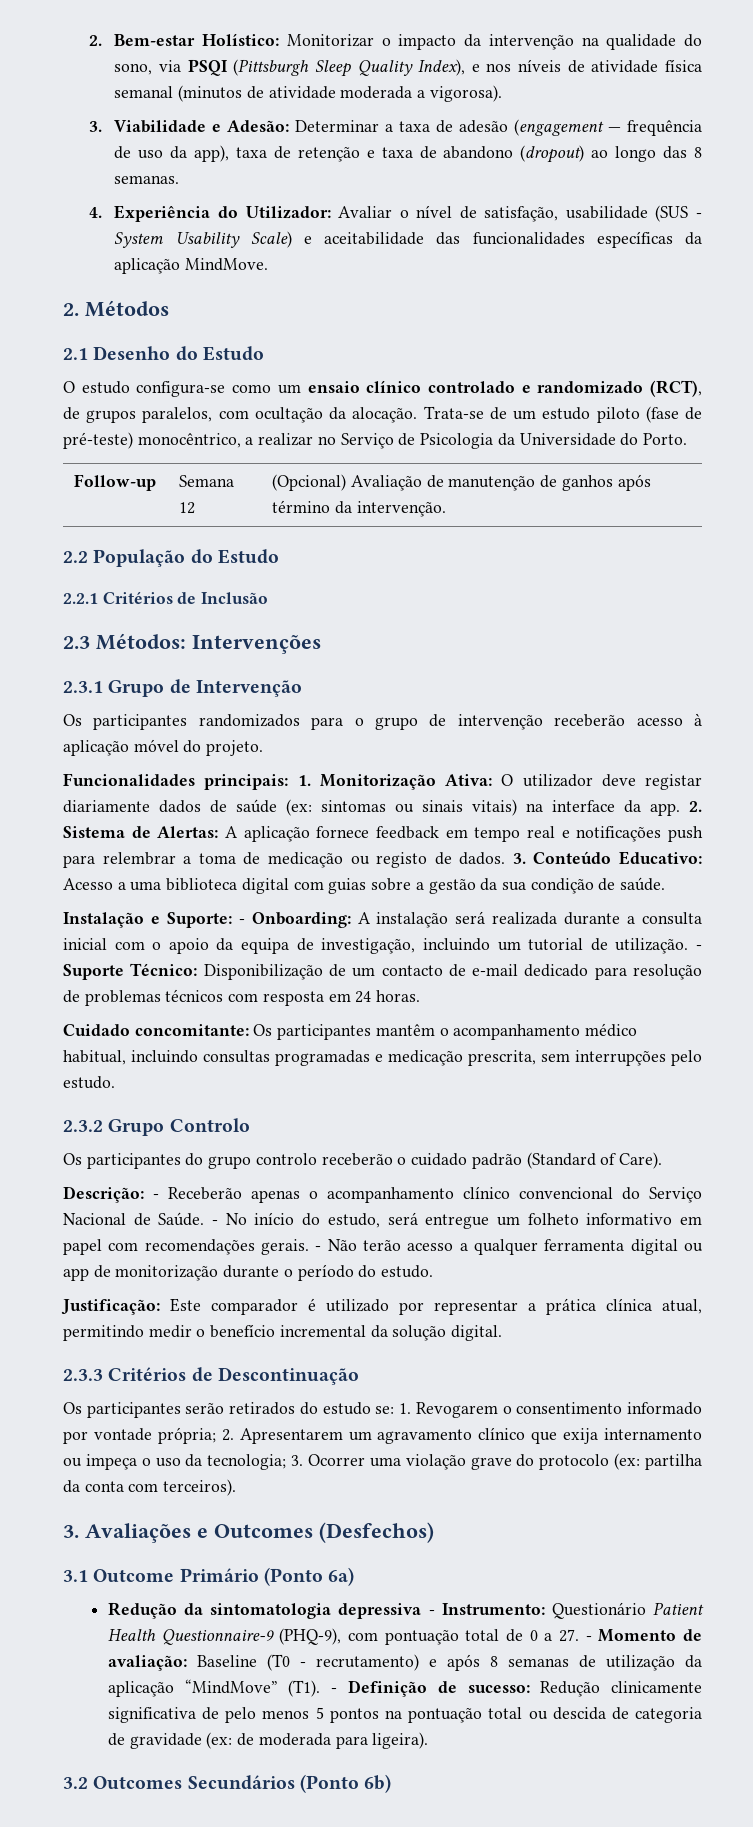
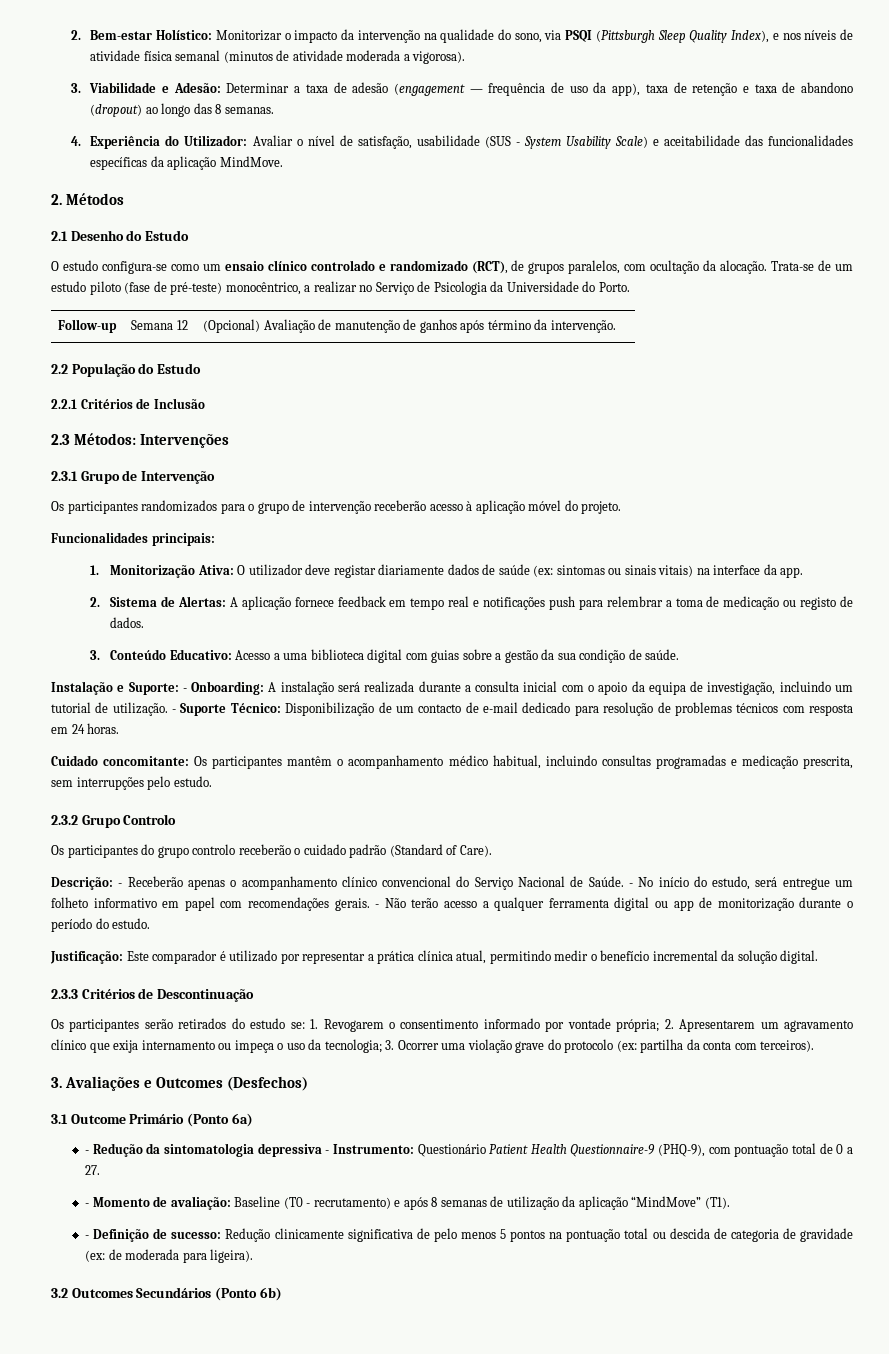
- Funcionalidades principais: 1. Monitorização Ativa:
+ Funcionalidades principais:
+ 1. Monitorização Ativa:
- sintomas ou sinais vitais) na interface da app. 2. Sistema de Alertas:
+ sintomas ou sinais vitais) na interface da app.
+ 2. Sistema de Alertas:
- A aplicação fornece feedback em tempo real e notificações push para relembrar a toma de medicação ou registo de dados. 3. Conteúdo Educativo:
+ A aplicação fornece feedback em tempo real e notificações push para relembrar a toma de medicação ou registo de dados.
+ 3. Conteúdo Educativo:
- Redução da sintomatologia depressiva - Instrumento:
+ - Redução da sintomatologia depressiva - Instrumento:
- Questionário Patient Health Questionnaire-9 (PHQ-9), com pontuação total de 0 a 27. - Momento de avaliação:
+ Questionário Patient Health Questionnaire-9 (PHQ-9), com pontuação total de 0 a 27.
+ - Momento de avaliação:
- Baseline (T0 - recrutamento) e após 8 semanas de utilização da aplicação “MindMove” (T1). - Definição de sucesso:
+ Baseline (T0 - recrutamento) e após 8 semanas de utilização da aplicação “MindMove” (T1).
+ - Definição de sucesso:

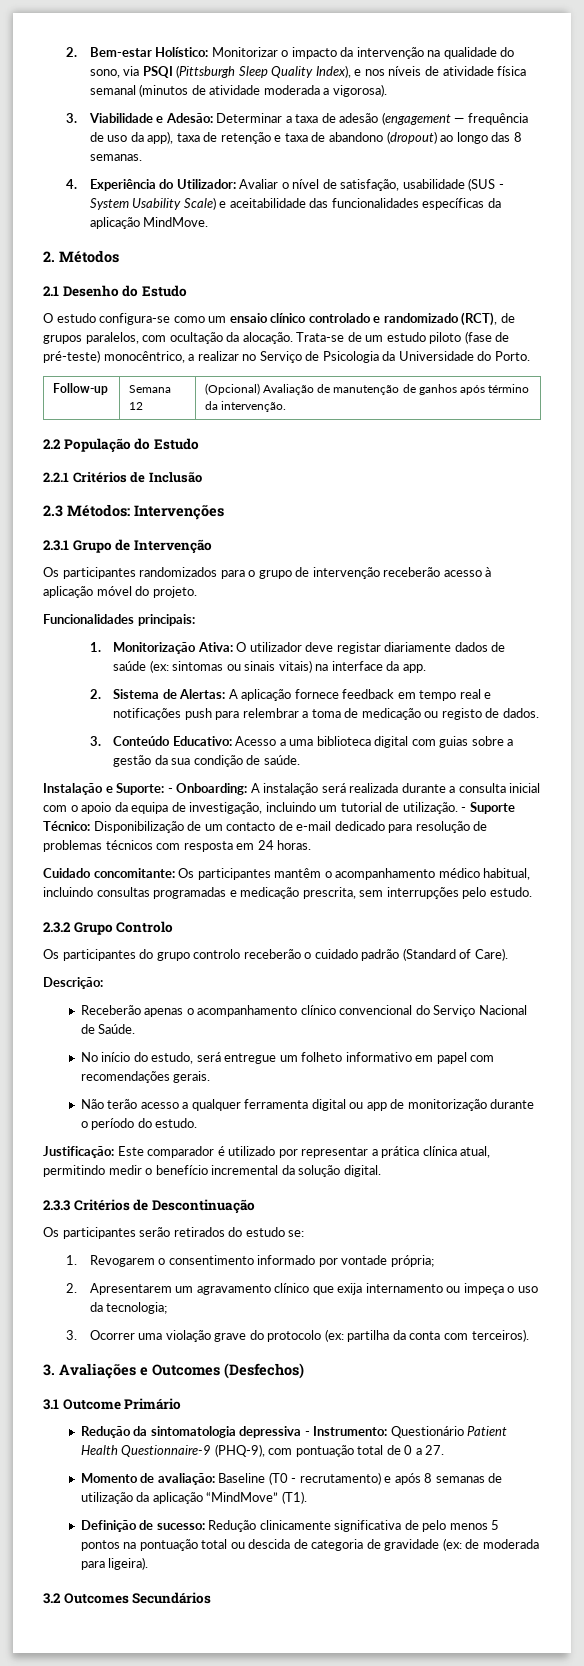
- Descrição: - Receberão apenas o acompanhamento clínico convencional do Serviço Nacional de Saúde. - No início do estudo, será entregue um folheto informativo em papel com recomendações gerais. - Não terão acesso a qualquer ferramenta digital ou app de monitorização durante o período do estudo.
+ Descrição:
+ Receberão apenas o acompanhamento clínico convencional do Serviço Nacional de Saúde.
+ No início do estudo, será entregue um folheto informativo em papel com recomendações gerais.
+ Não terão acesso a qualquer ferramenta digital ou app de monitorização durante o período do estudo.
- Os participantes serão retirados do estudo se: 1. Revogarem o consentimento informado por vontade própria; 2. Apresentarem um agravamento clínico que exija internamento ou impeça o uso da tecnologia; 3. Ocorrer uma violação grave do protocolo (ex: partilha da conta com terceiros).
+ Os participantes serão retirados do estudo se:
+ 1. Revogarem o consentimento informado por vontade própria;
+ 2. Apresentarem um agravamento clínico que exija internamento ou impeça o uso da tecnologia;
+ 3. Ocorrer uma violação grave do protocolo (ex: partilha da conta com terceiros).
- 3.1 Outcome Primário (Ponto 6a)
- - Redução da sintomatologia depressiva - Instrumento: Questionário Patient Health Questionnaire-9 (PHQ-9), com pontuação total de 0 a 27.
+ 3.1 Outcome Primário
+ Redução da sintomatologia depressiva - Instrumento: Questionário Patient Health Questionnaire-9 (PHQ-9), com pontuação total de 0 a 27.
- - Momento de avaliação: Baseline (T0 - recrutamento) e após 8 semanas de utilização da aplicação “MindMove” (T1).
+ Momento de avaliação: Baseline (T0 - recrutamento) e após 8 semanas de utilização da aplicação “MindMove” (T1).
- - Definição de sucesso: Redução clinicamente significativa de pelo menos 5 pontos na pontuação total ou descida de categoria de gravidade (ex: de moderada para ligeira).
+ Definição de sucesso: Redução clinicamente significativa de pelo menos 5 pontos na pontuação total ou descida de categoria de gravidade (ex: de moderada para ligeira).
- 3.2 Outcomes Secundários (Ponto 6b)
+ 3.2 Outcomes Secundários

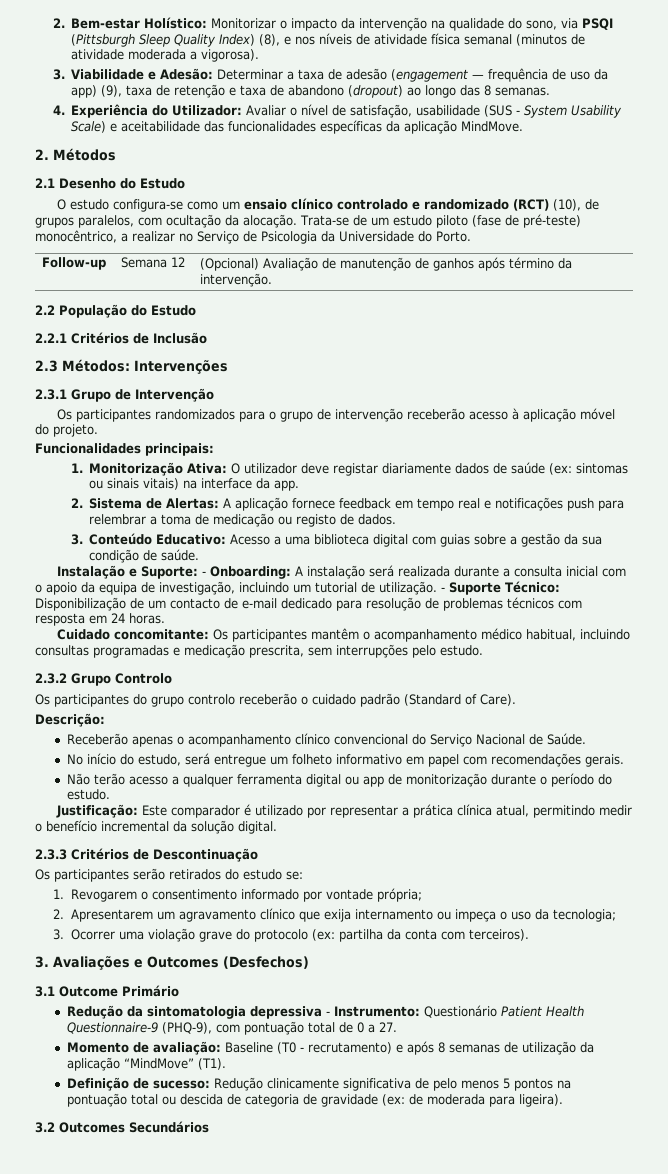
- 2. Bem-estar Holístico: Monitorizar o impacto da intervenção na qualidade do sono, via PSQI (Pittsburgh Sleep Quality Index), e nos níveis de atividade física semanal (minutos de atividade moderada a vigorosa).
+ 2. Bem-estar Holístico: Monitorizar o impacto da intervenção na qualidade do sono, via PSQI (Pittsburgh Sleep Quality Index) (8), e nos níveis de atividade física semanal (minutos de atividade moderada a vigorosa).
- 3. Viabilidade e Adesão: Determinar a taxa de adesão (engagement — frequência de uso da app), taxa de retenção e taxa de abandono (dropout) ao longo das 8 semanas.
+ 3. Viabilidade e Adesão: Determinar a taxa de adesão (engagement — frequência de uso da app) (9), taxa de retenção e taxa de abandono (dropout) ao longo das 8 semanas.
- O estudo configura-se como um ensaio clínico controlado e randomizado (RCT), de grupos paralelos, com ocultação da alocação.
+ O estudo configura-se como um ensaio clínico controlado e randomizado (RCT) (10), de grupos paralelos, com ocultação da alocação.

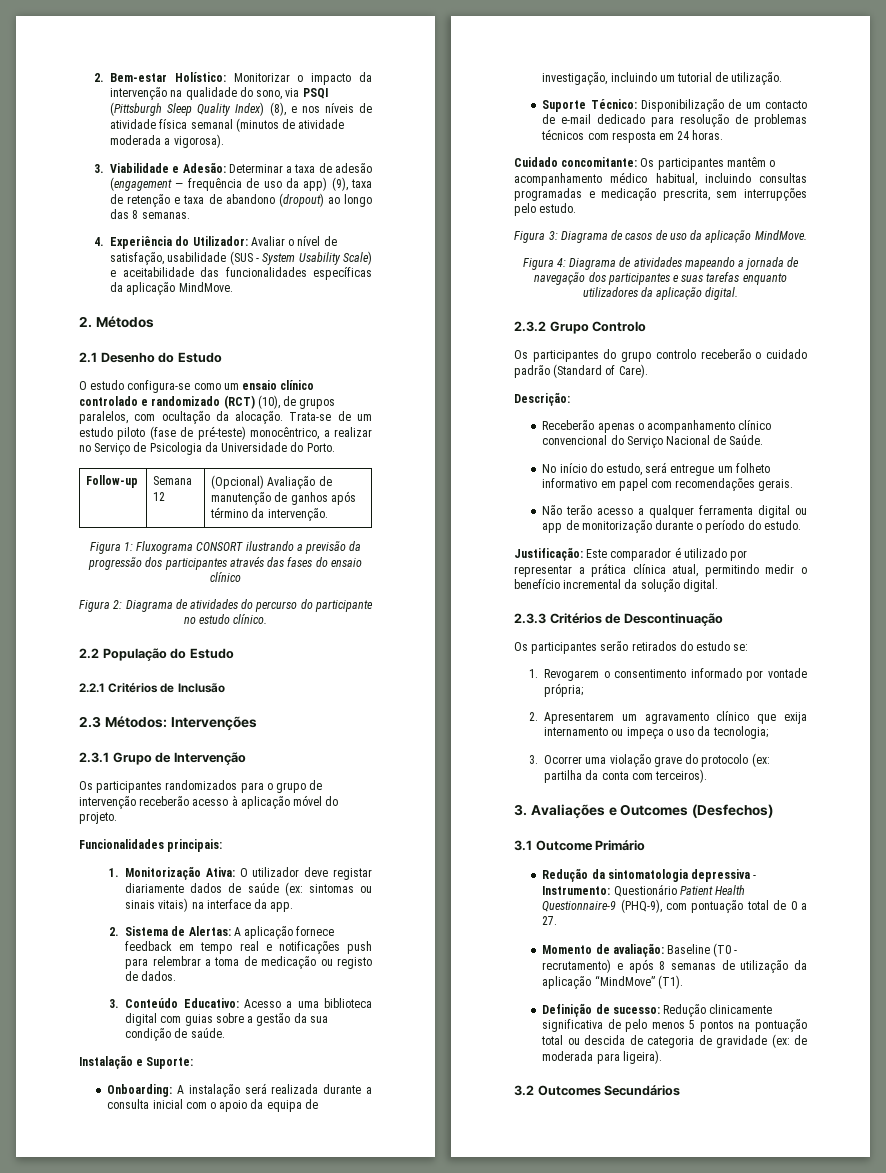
+ Figura 1: Fluxograma CONSORT ilustrando a previsão da progressão dos participantes através das fases do ensaio clínico
+ Figura 2: Diagrama de atividades do percurso do participante no estudo clínico.
- Instalação e Suporte: - Onboarding: A instalação será realizada durante a consulta inicial com o apoio da equipa de investigação, incluindo um tutorial de utilização. - Suporte Técnico: Disponibilização de um contacto de e-mail dedicado para resolução de problemas técnicos com resposta em 24 horas.
+ Instalação e Suporte:
+ Onboarding: A instalação será realizada durante a consulta inicial com o apoio da equipa de investigação, incluindo um tutorial de utilização.
+ Suporte Técnico: Disponibilização de um contacto de e-mail dedicado para resolução de problemas técnicos com resposta em 24 horas.
+ Figura 3: Diagrama de casos de uso da aplicação MindMove.
+ Figura 4: Diagrama de atividades mapeando a jornada de navegação dos participantes e suas tarefas enquanto utilizadores da aplicação digital.

